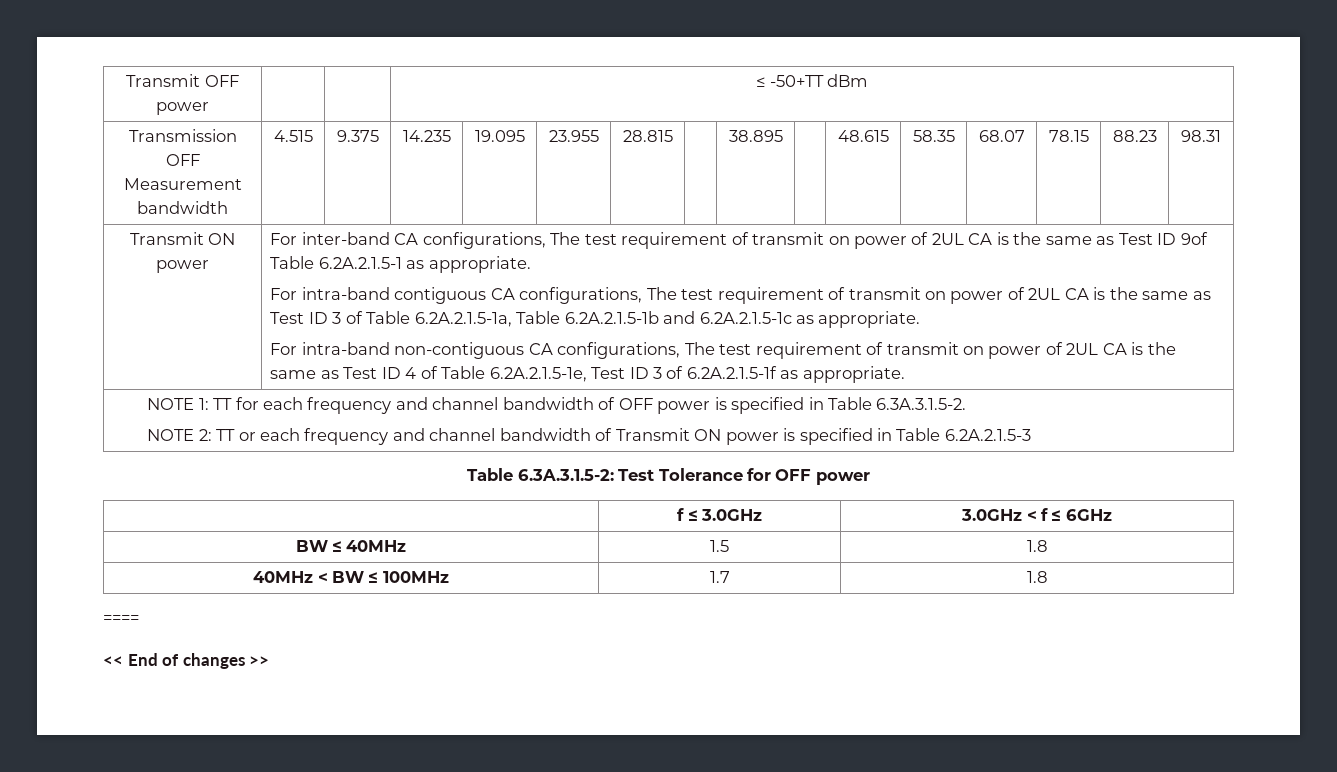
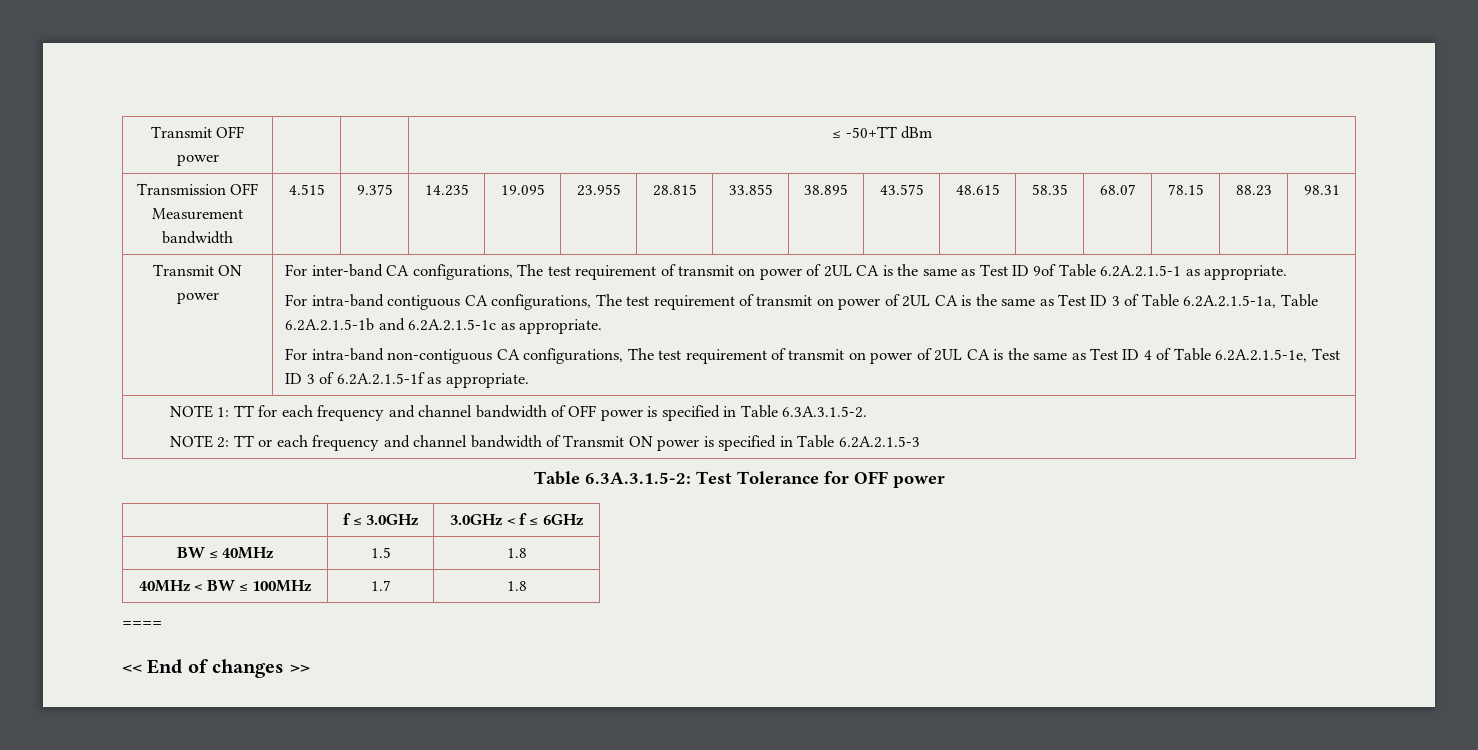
- Transmission OFF Measurement bandwidth | 4.515 | 9.375 | 14.235 | 19.095 | 23.955 | 28.815 | | 38.895 | | 48.615 | 58.35 | 68.07 | 78.15 | 88.23 | 98.31
+ Transmission OFF Measurement bandwidth | 4.515 | 9.375 | 14.235 | 19.095 | 23.955 | 28.815 | 33.855 | 38.895 | 43.575 | 48.615 | 58.35 | 68.07 | 78.15 | 88.23 | 98.31

